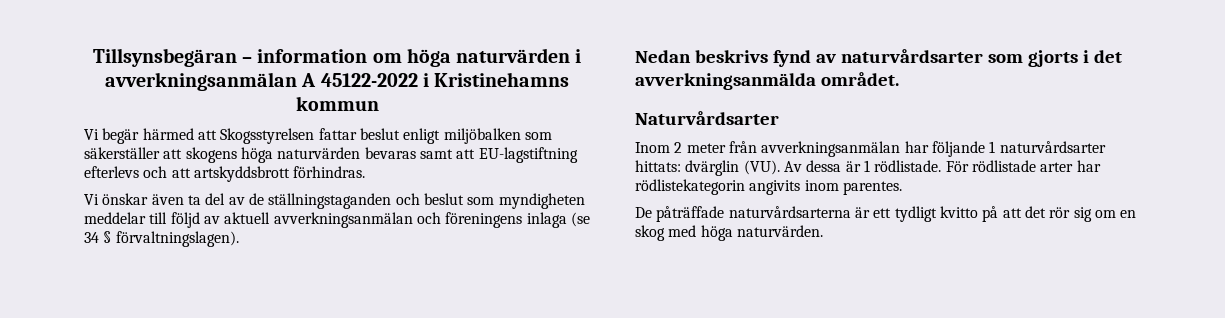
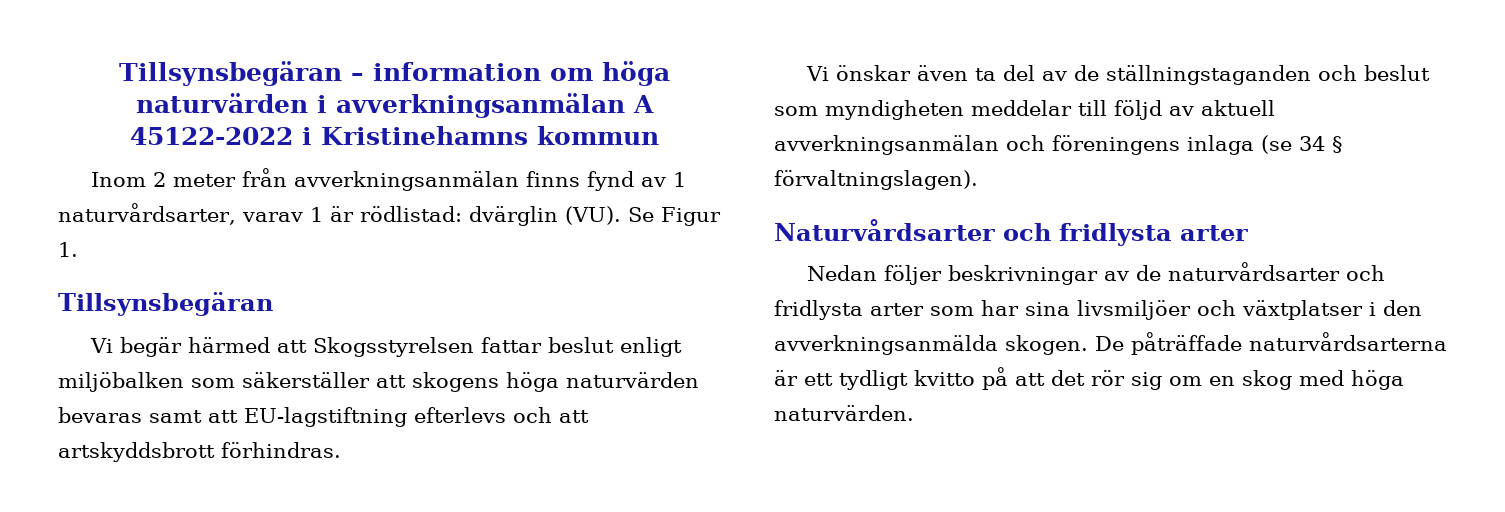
+ Inom 2 meter från avverkningsanmälan finns fynd av 1 naturvårdsarter, varav 1 är rödlistad: dvärglin (VU). Se Figur 1.
+ Tillsynsbegäran
- Nedan beskrivs fynd av naturvårdsarter som gjorts i det avverkningsanmälda området.
- Naturvårdsarter
- Inom 2 meter från avverkningsanmälan har följande 1 naturvårdsarter hittats: dvärglin (VU). Av dessa är 1 rödlistade. För rödlistade arter har rödlistekategorin angivits inom parentes.
- De påträffade naturvårdsarterna är ett tydligt kvitto på att det rör sig om en skog med höga naturvärden.
+ Naturvårdsarter och fridlysta arter
+ Nedan följer beskrivningar av de naturvårdsarter och fridlysta arter som har sina livsmiljöer och växtplatser i den avverkningsanmälda skogen. De påträffade naturvårdsarterna är ett tydligt kvitto på att det rör sig om en skog med höga naturvärden.

